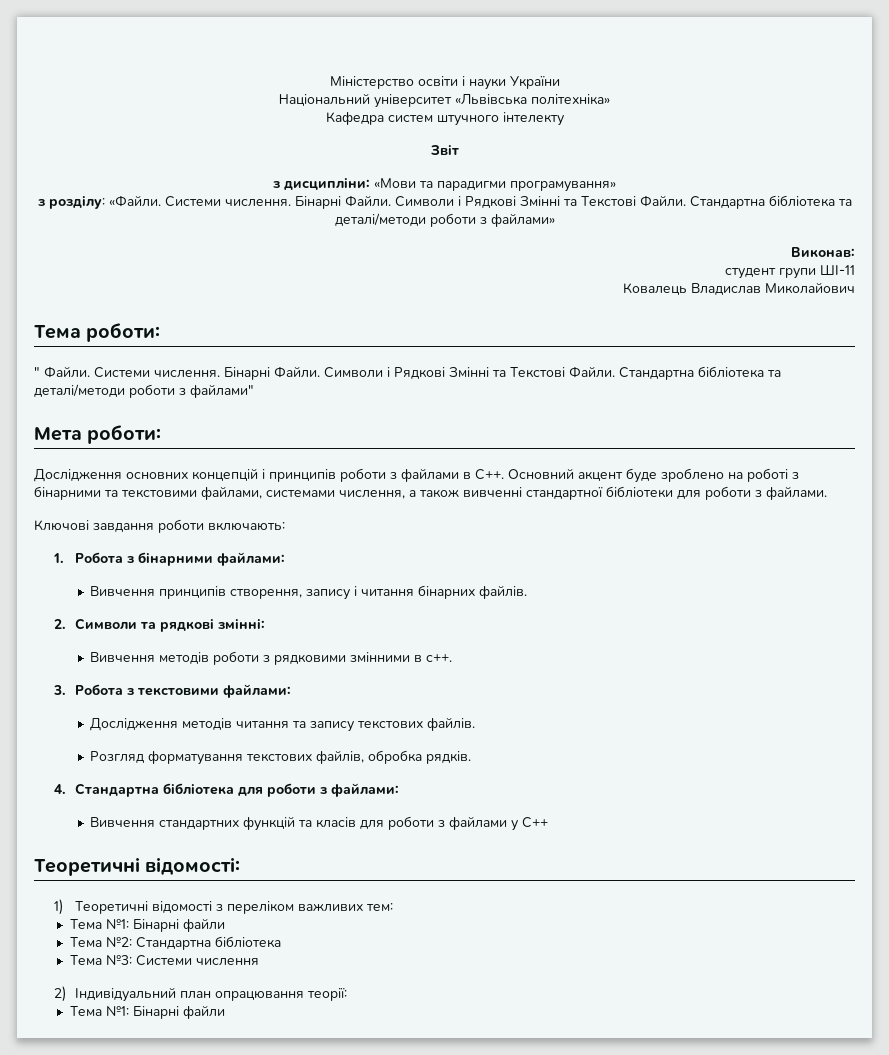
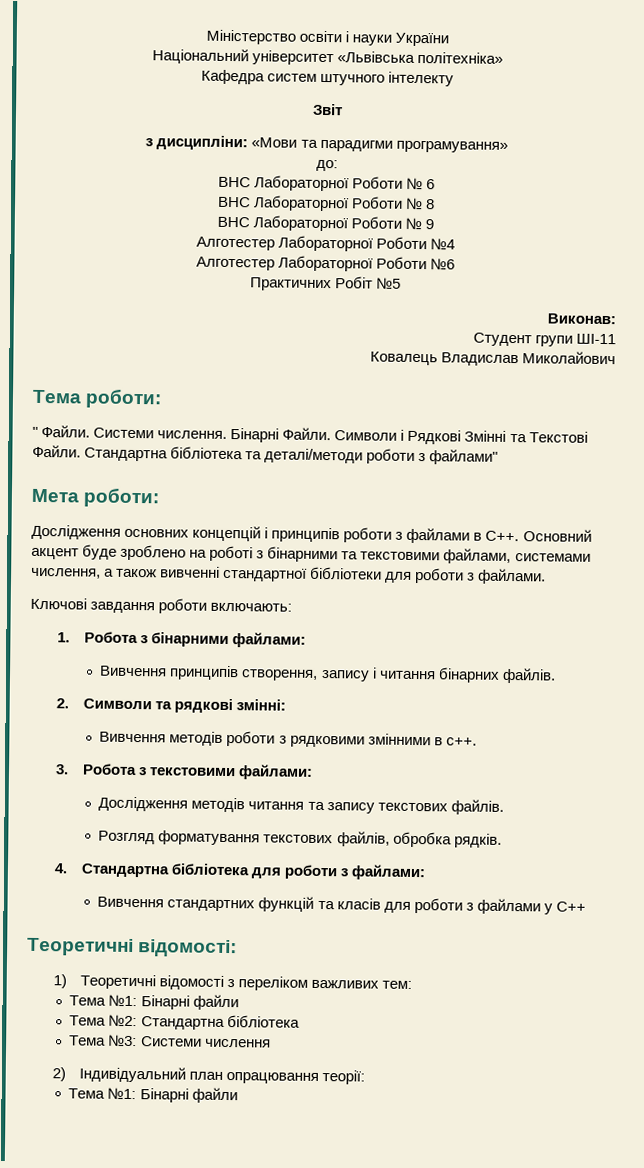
- з розділу: «Файли. Системи числення. Бінарні Файли. Символи і Рядкові Змінні та Текстові Файли. Стандартна бібліотека та деталі/методи роботи з файлами»
+ до:
+ ВНС Лабораторної Роботи № 6
+ ВНС Лабораторної Роботи № 8
+ ВНС Лабораторної Роботи № 9
+ Алготестер Лабораторної Роботи №4
+ Алготестер Лабораторної Роботи №6
+ Практичних Робіт №5
- студент групи ШІ-11
+ Студент групи ШІ-11

